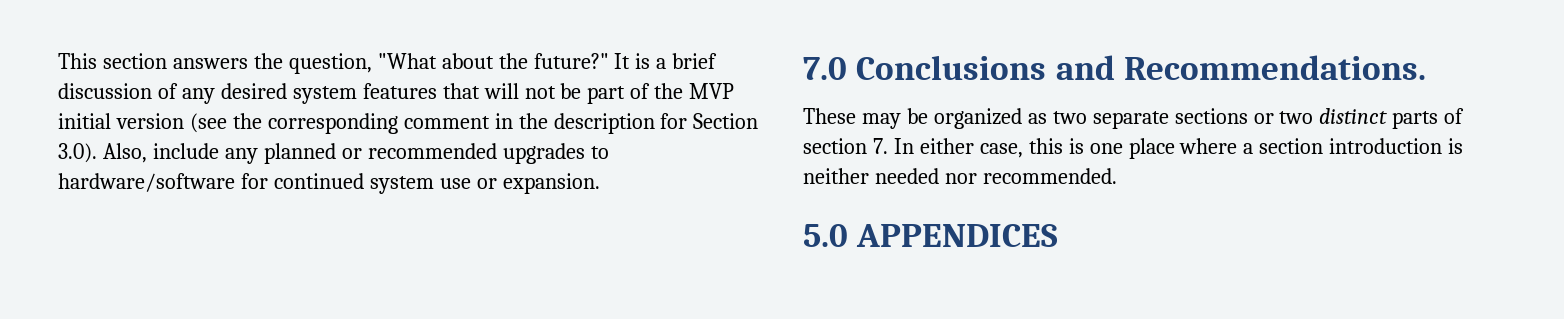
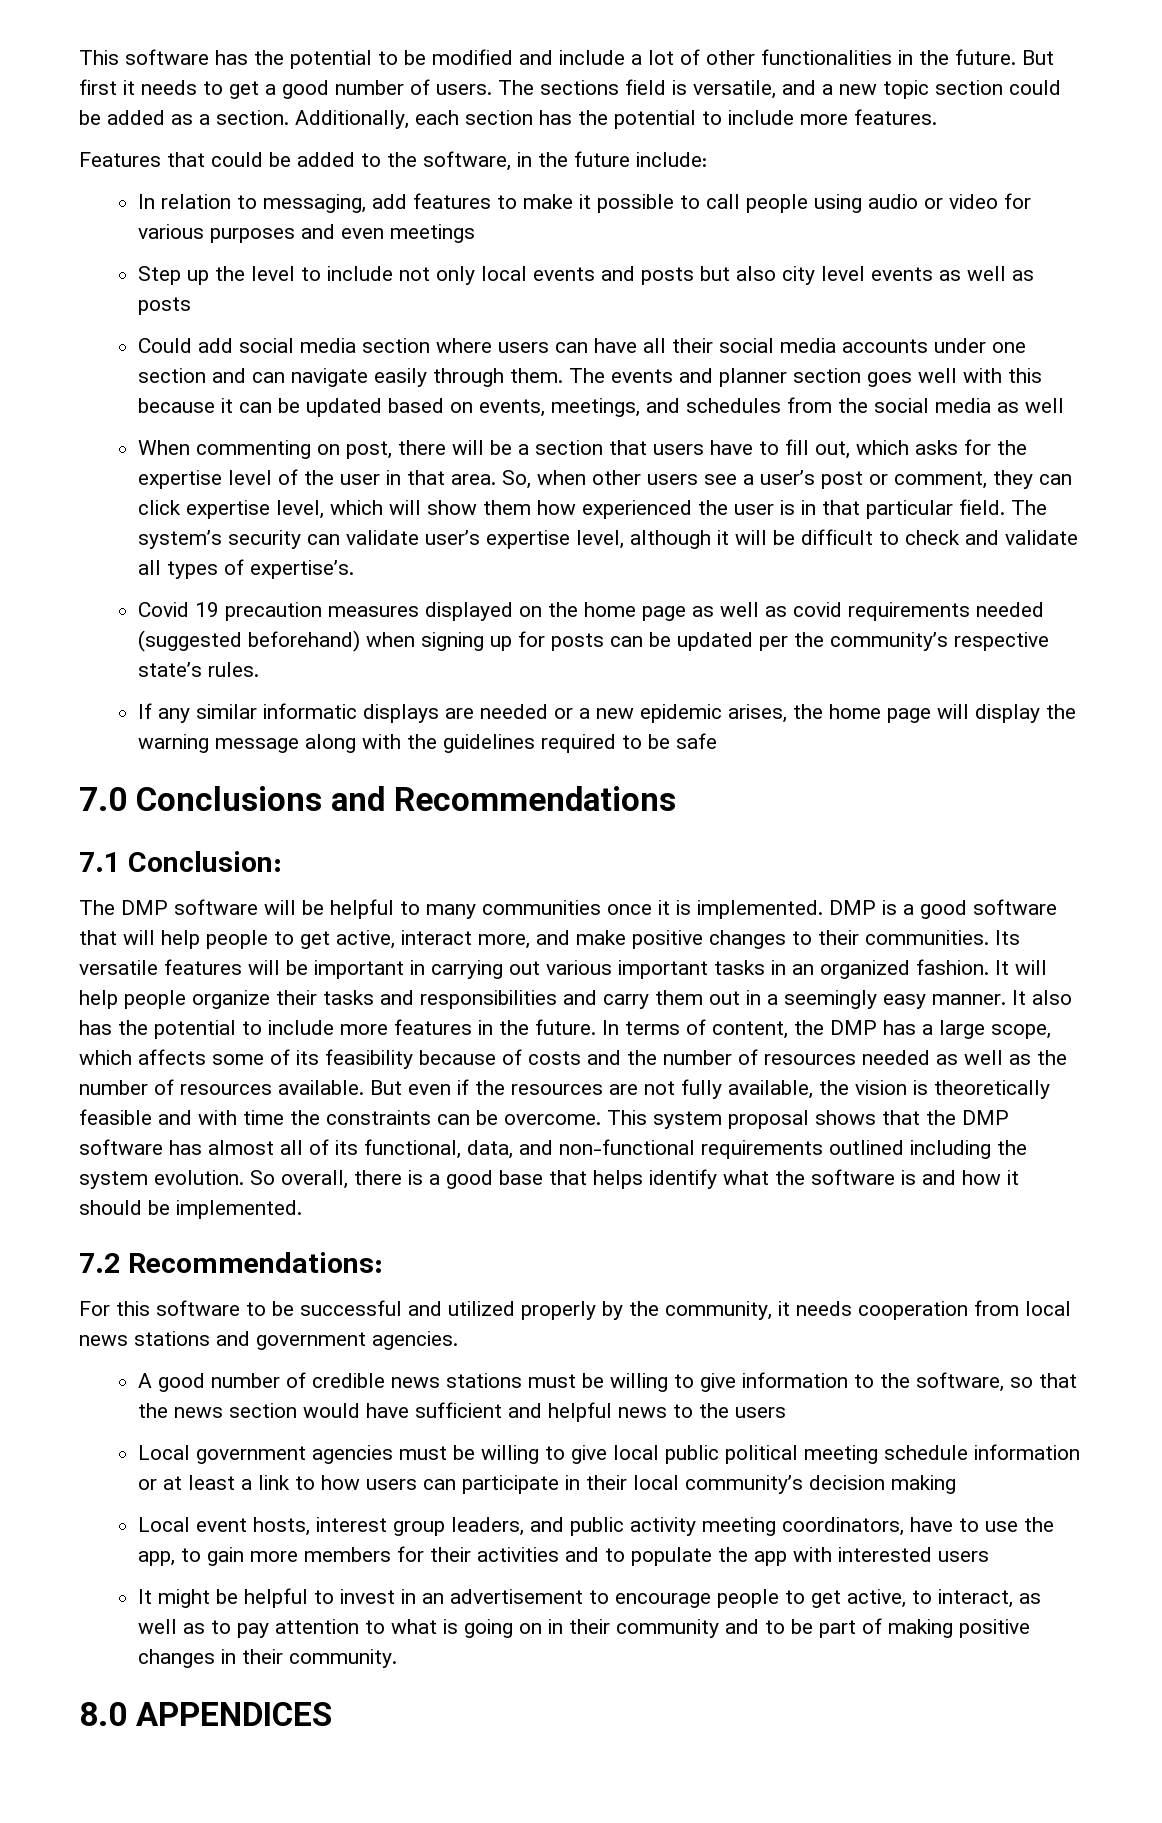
- This section answers the question, "What about the future?" It is a brief discussion of any desired system features that will not be part of the MVP initial version (see the corresponding comment in the description for Section 3.0). Also, include any planned or recommended upgrades to hardware/software for continued system use or expansion.
- 7.0 Conclusions and Recommendations.
- These may be organized as two separate sections or two distinct parts of section 7. In either case, this is one place where a section introduction is neither needed nor recommended.
- 5.0 APPENDICES
+ This software has the potential to be modified and include a lot of other functionalities in the future. But first it needs to get a good number of users. The sections field is versatile, and a new topic section could be added as a section. Additionally, each section has the potential to include more features.
+ Features that could be added to the software, in the future include:
+ In relation to messaging, add features to make it possible to call people using audio or video for various purposes and even meetings
+ Step up the level to include not only local events and posts but also city level events as well as posts
+ Could add social media section where users can have all their social media accounts under one section and can navigate easily through them. The events and planner section goes well with this because it can be updated based on events, meetings, and schedules from the social media as well
+ When commenting on post, there will be a section that users have to fill out, which asks for the expertise level of the user in that area. So, when other users see a user’s post or comment, they can click expertise level, which will show them how experienced the user is in that particular field. The system’s security can validate user’s expertise level, although it will be difficult to check and validate all types of expertise’s.
+ Covid 19 precaution measures displayed on the home page as well as covid requirements needed (suggested beforehand) when signing up for posts can be updated per the community’s respective state’s rules.
+ If any similar informatic displays are needed or a new epidemic arises, the home page will display the warning message along with the guidelines required to be safe
+ 7.0 Conclusions and Recommendations
+ 7.1 Conclusion:
+ The DMP software will be helpful to many communities once it is implemented. DMP is a good software that will help people to get active, interact more, and make positive changes to their communities. Its versatile features will be important in carrying out various important tasks in an organized fashion. It will help people organize their tasks and responsibilities and carry them out in a seemingly easy manner. It also has the potential to include more features in the future. In terms of content, the DMP has a large scope, which affects some of its feasibility because of costs and the number of resources needed as well as the number of resources available. But even if the resources are not fully available, the vision is theoretically feasible and with time the constraints can be overcome. This system proposal shows that the DMP software has almost all of its functional, data, and non-functional requirements outlined including the system evolution. So overall, there is a good base that helps identify what the software is and how it should be implemented.
+ 7.2 Recommendations:
+ For this software to be successful and utilized properly by the community, it needs cooperation from local news stations and government agencies.
+ A good number of credible news stations must be willing to give information to the software, so that the news section would have sufficient and helpful news to the users
+ Local government agencies must be willing to give local public political meeting schedule information or at least a link to how users can participate in their local community’s decision making
+ Local event hosts, interest group leaders, and public activity meeting coordinators, have to use the app, to gain more members for their activities and to populate the app with interested users
+ It might be helpful to invest in an advertisement to encourage people to get active, to interact, as well as to pay attention to what is going on in their community and to be part of making positive changes in their community.
+ 8.0 APPENDICES

